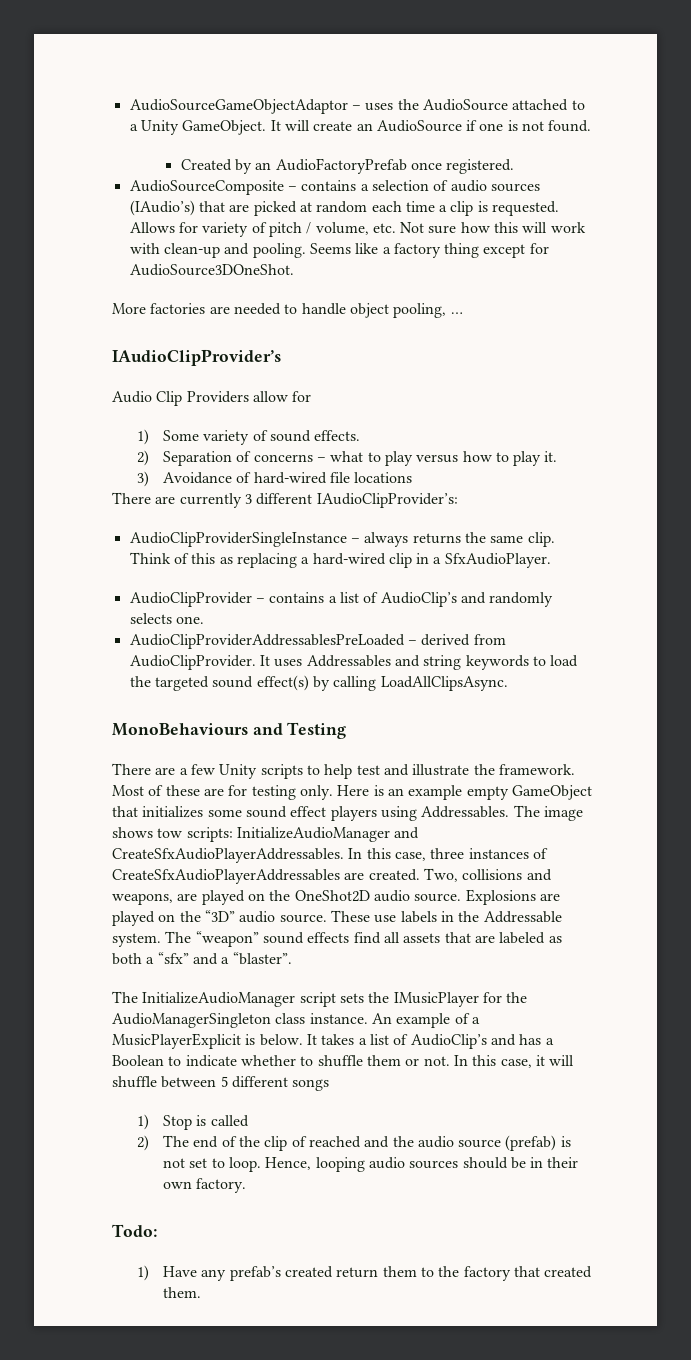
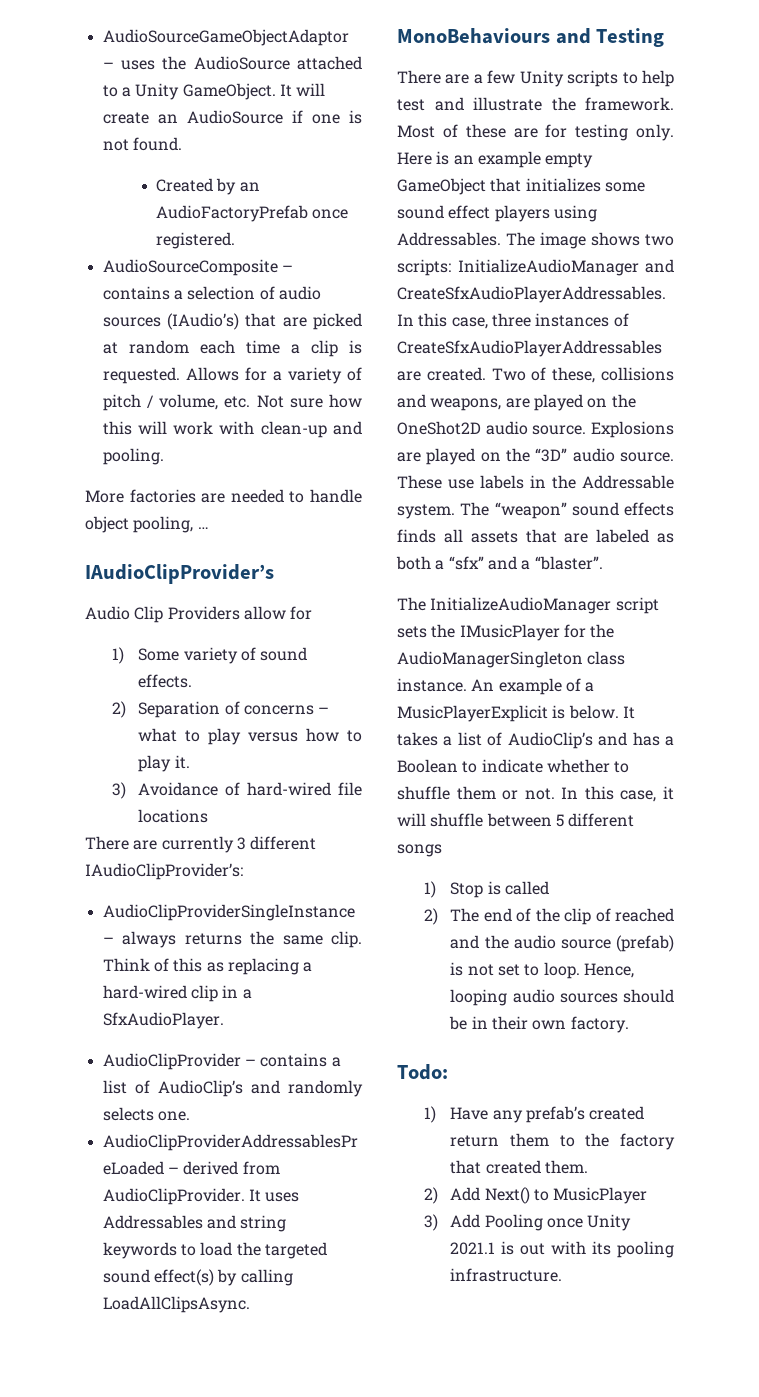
- Allows for variety of pitch / volume, etc. Not sure how this will work with clean-up and pooling. Seems like a factory thing except for AudioSource3DOneShot.
+ Allows for a variety of pitch / volume, etc. Not sure how this will work with clean-up and pooling.
- The image shows tow scripts: InitializeAudioManager and CreateSfxAudioPlayerAddressables.
+ The image shows two scripts: InitializeAudioManager and CreateSfxAudioPlayerAddressables.
- Two, collisions and weapons, are played on the OneShot2D audio source.
+ Two of these, collisions and weapons, are played on the OneShot2D audio source.
- The “weapon” sound effects find all assets that are labeled as both a “sfx” and a “blaster”.
+ The “weapon” sound effects finds all assets that are labeled as both a “sfx” and a “blaster”.
+ 2) Add Next() to MusicPlayer
+ 3) Add Pooling once Unity 2021.1 is out with its pooling infrastructure.

